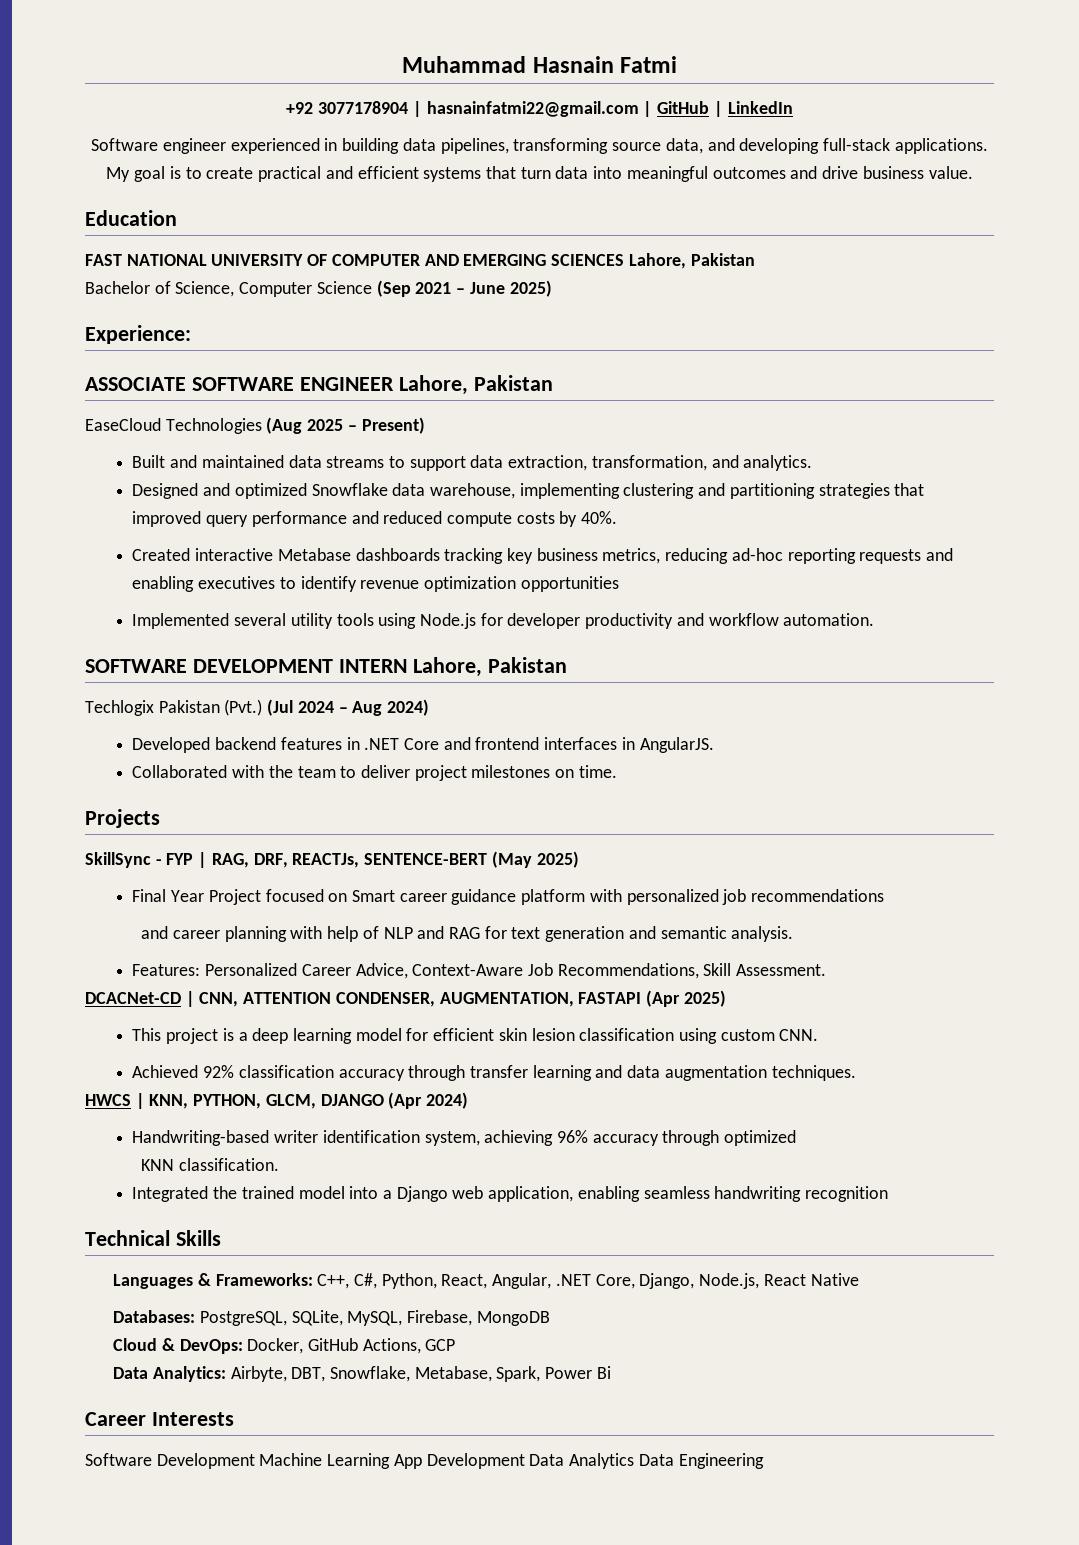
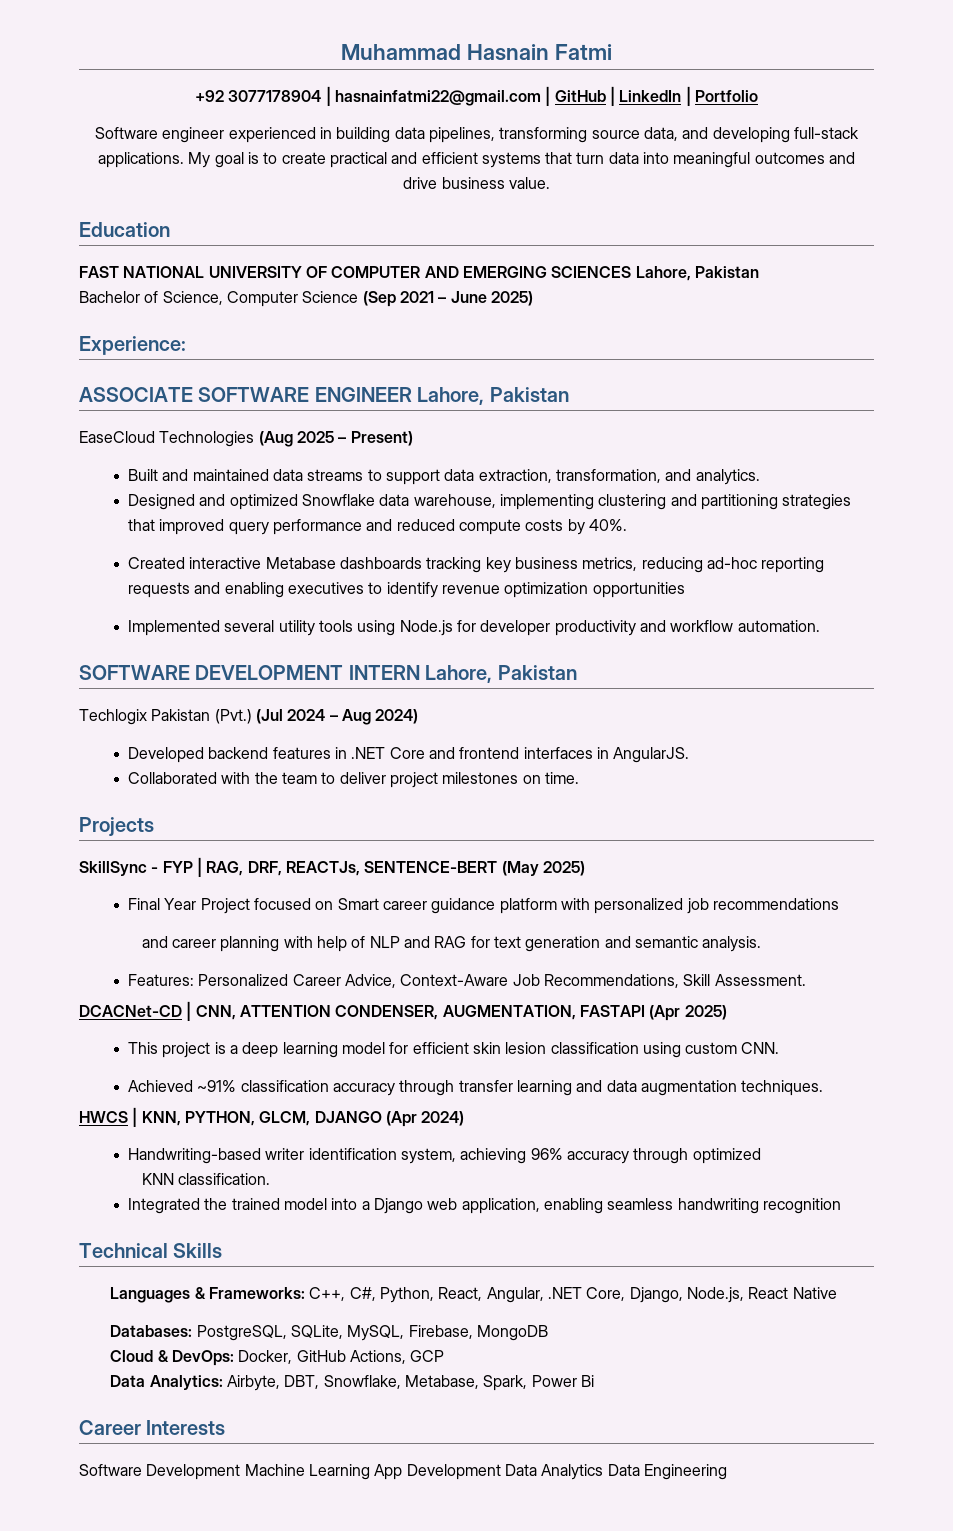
- +92 3077178904 | hasnainfatmi22@gmail.com | GitHub | LinkedIn
+ +92 3077178904 | hasnainfatmi22@gmail.com | GitHub | LinkedIn | Portfolio
- Achieved 92% classification accuracy through transfer learning and data augmentation techniques.
+ Achieved ~91% classification accuracy through transfer learning and data augmentation techniques.

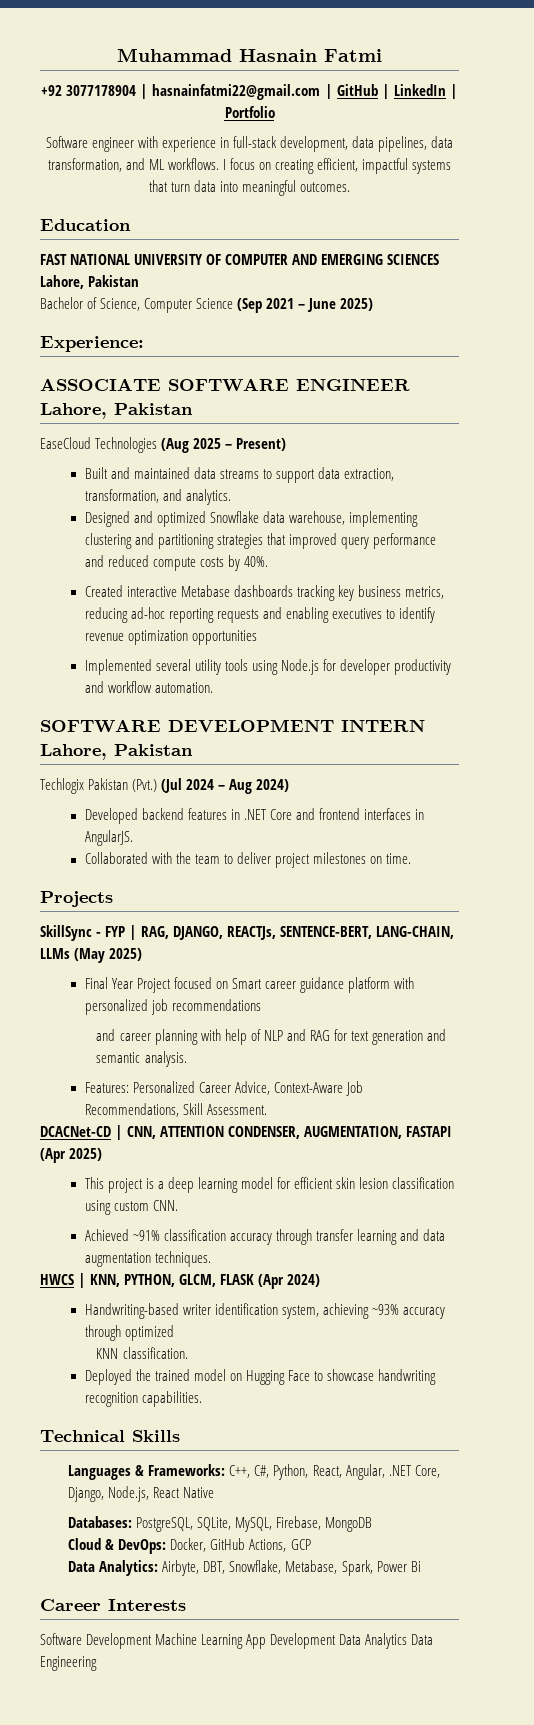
- Software engineer experienced in building data pipelines, transforming source data, and developing full-stack applications. My goal is to create practical and efficient systems that turn data into meaningful outcomes and drive business value.
+ Software engineer with experience in full-stack development, data pipelines, data transformation, and ML workflows. I focus on creating efficient, impactful systems that turn data into meaningful outcomes.
- SkillSync - FYP | RAG, DRF, REACTJs, SENTENCE-BERT (May 2025)
+ SkillSync - FYP | RAG, DJANGO, REACTJs, SENTENCE-BERT, LANG-CHAIN, LLMs (May 2025)
- HWCS | KNN, PYTHON, GLCM, DJANGO (Apr 2024)
+ HWCS | KNN, PYTHON, GLCM, FLASK (Apr 2024)
- Handwriting-based writer identification system, achieving 96% accuracy through optimized
+ Handwriting-based writer identification system, achieving ~93% accuracy through optimized
- Integrated the trained model into a Django web application, enabling seamless handwriting recognition
+ Deployed the trained model on Hugging Face to showcase handwriting recognition capabilities.

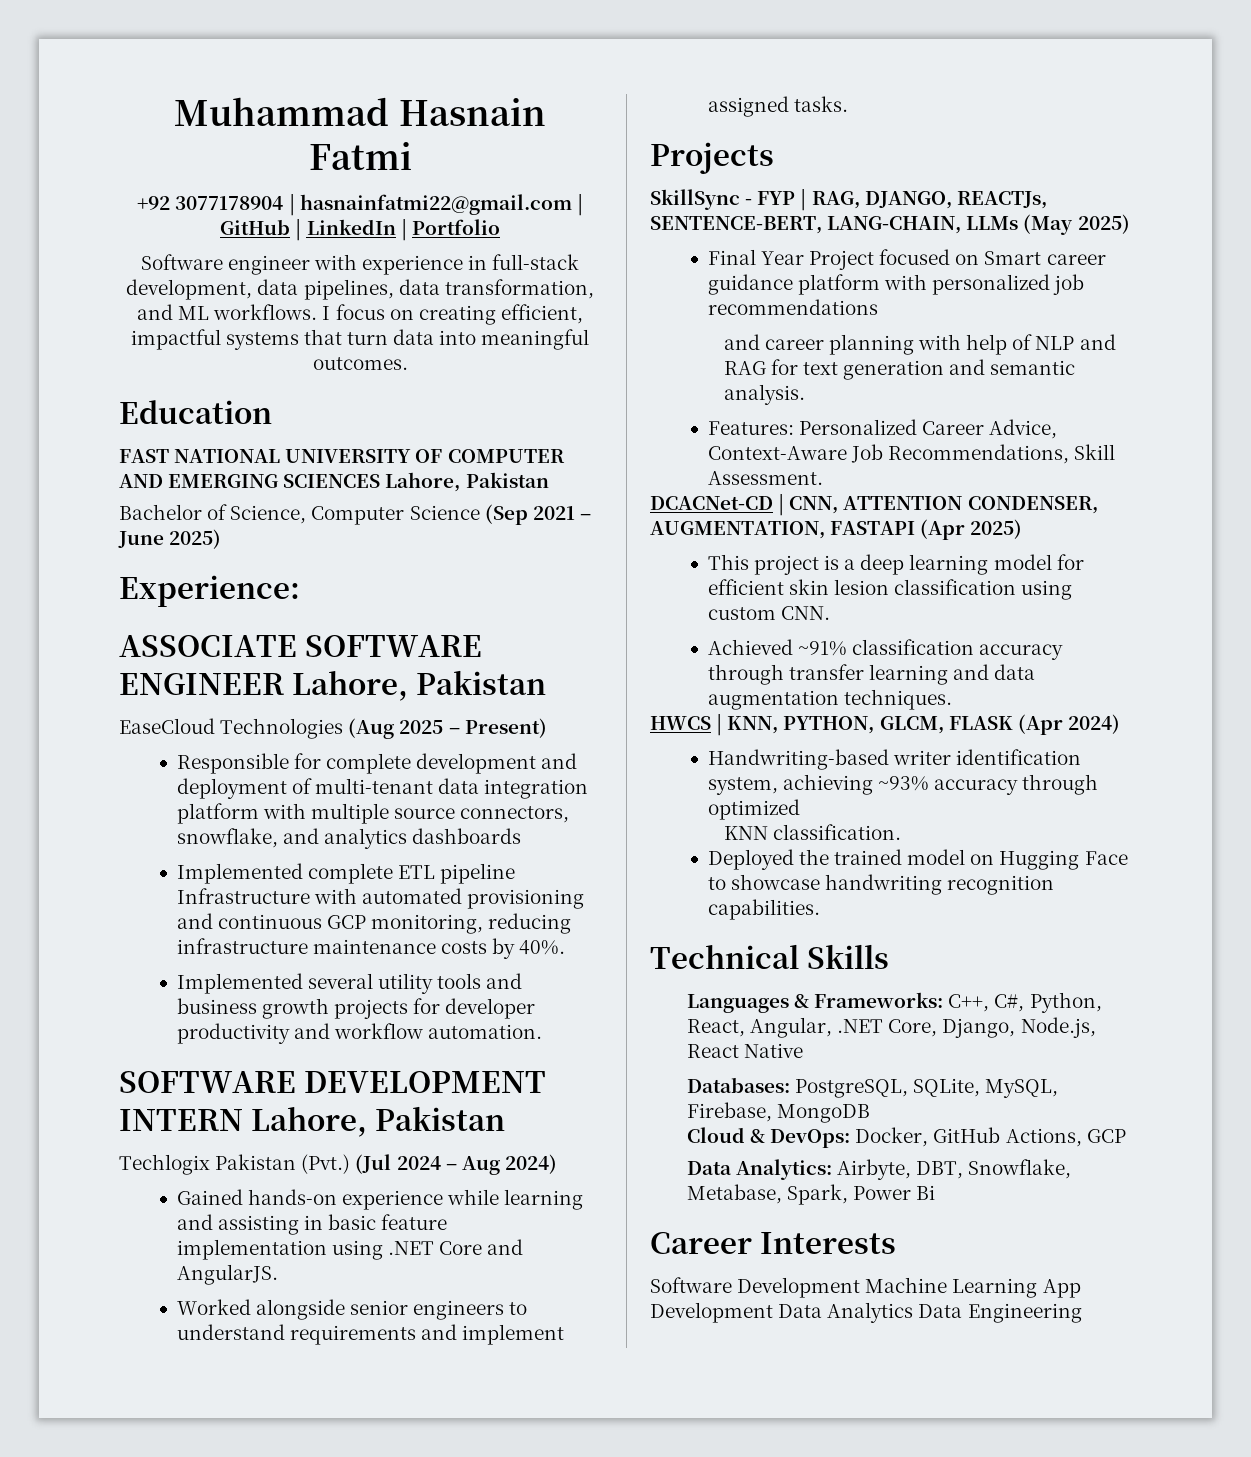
- Built and maintained data streams to support data extraction, transformation, and analytics.
- Designed and optimized Snowflake data warehouse, implementing clustering and partitioning strategies that improved query performance and reduced compute costs by 40%.
- Created interactive Metabase dashboards tracking key business metrics, reducing ad-hoc reporting requests and enabling executives to identify revenue optimization opportunities
+ Responsible for complete development and deployment of multi-tenant data integration platform with multiple source connectors, snowflake, and analytics dashboards
+ Implemented complete ETL pipeline Infrastructure with automated provisioning and continuous GCP monitoring, reducing infrastructure maintenance costs by 40%.
- Implemented several utility tools using Node.js for developer productivity and workflow automation.
+ Implemented several utility tools and business growth projects for developer productivity and workflow automation.
- Developed backend features in .NET Core and frontend interfaces in AngularJS.
- Collaborated with the team to deliver project milestones on time.
+ Gained hands-on experience while learning and assisting in basic feature implementation using .NET Core and AngularJS.
+ Worked alongside senior engineers to understand requirements and implement assigned tasks.

